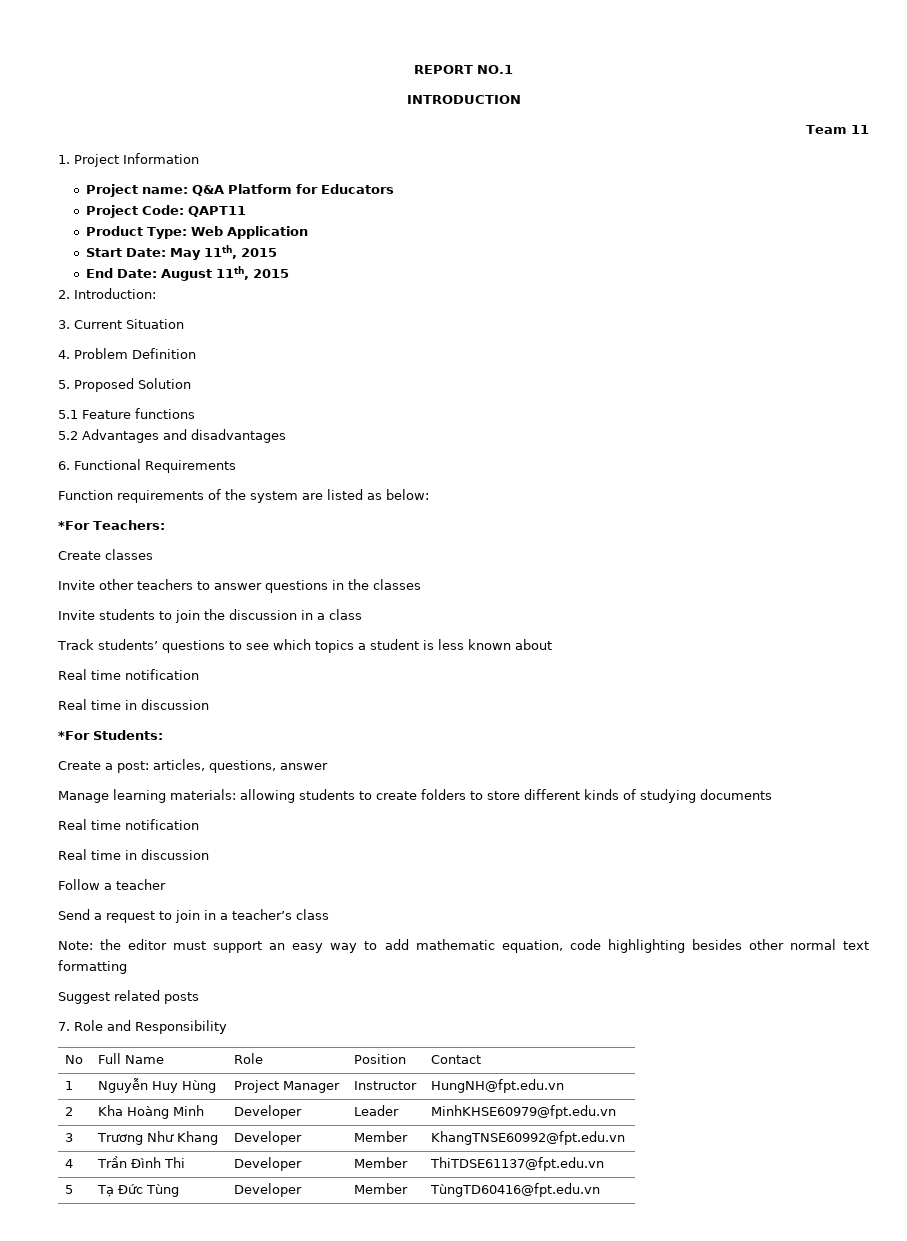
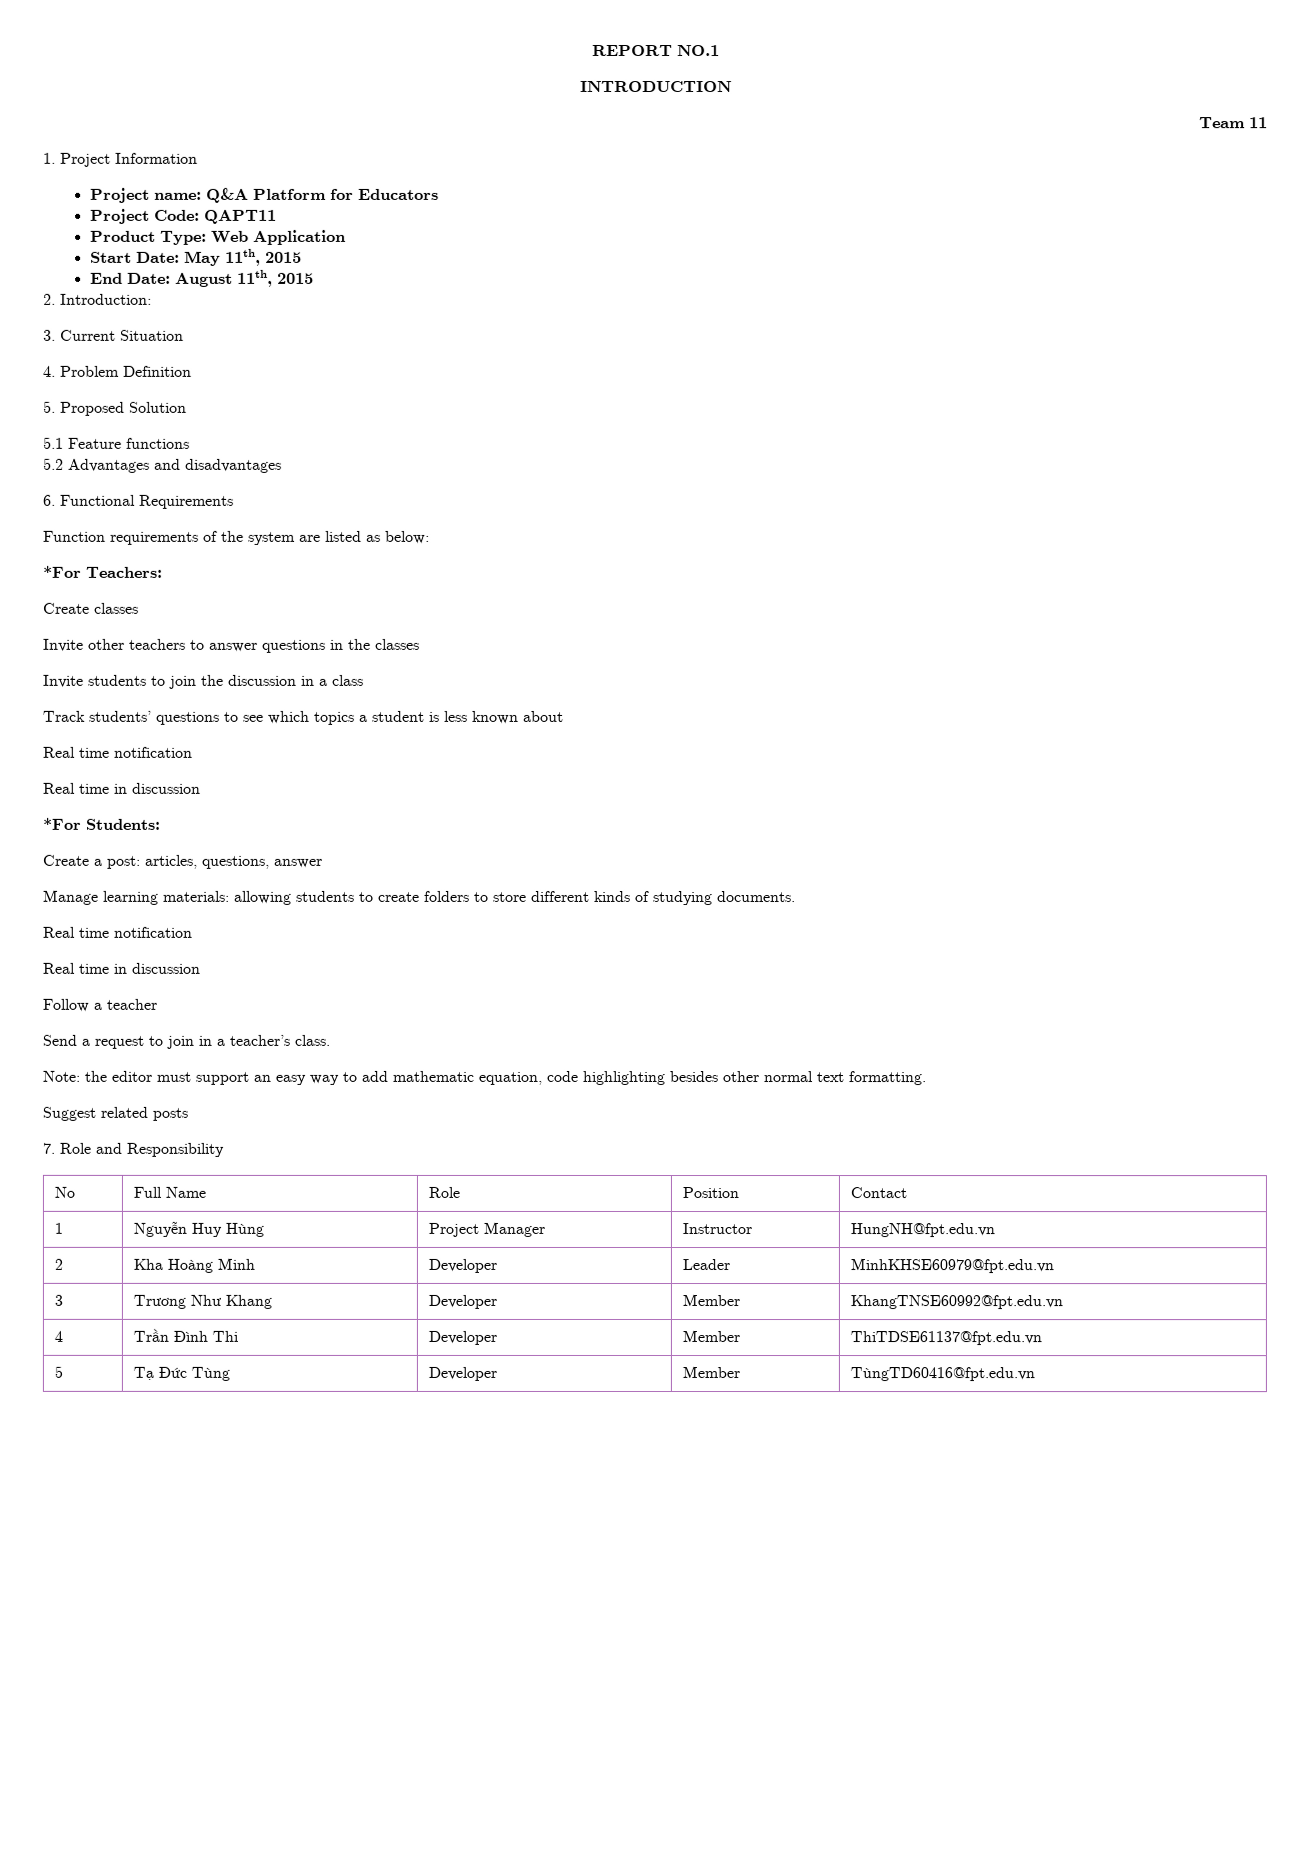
- Manage learning materials: allowing students to create folders to store different kinds of studying documents
+ Manage learning materials: allowing students to create folders to store different kinds of studying documents.
- Send a request to join in a teacher’s class
+ Send a request to join in a teacher’s class.
- Note: the editor must support an easy way to add mathematic equation, code highlighting besides other normal text formatting
+ Note: the editor must support an easy way to add mathematic equation, code highlighting besides other normal text formatting.

